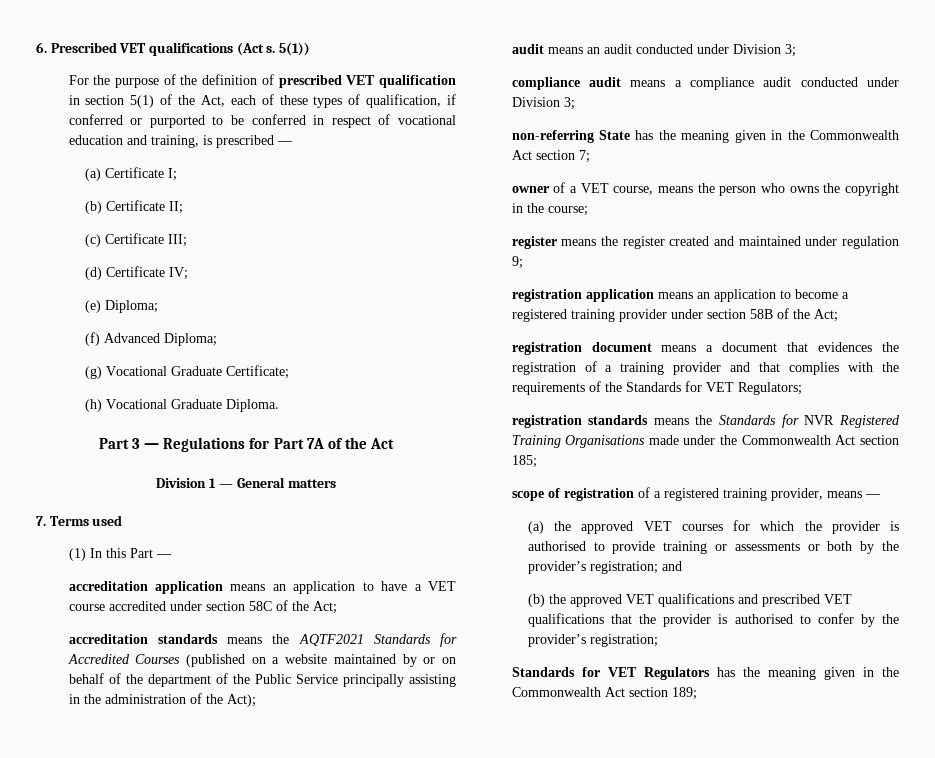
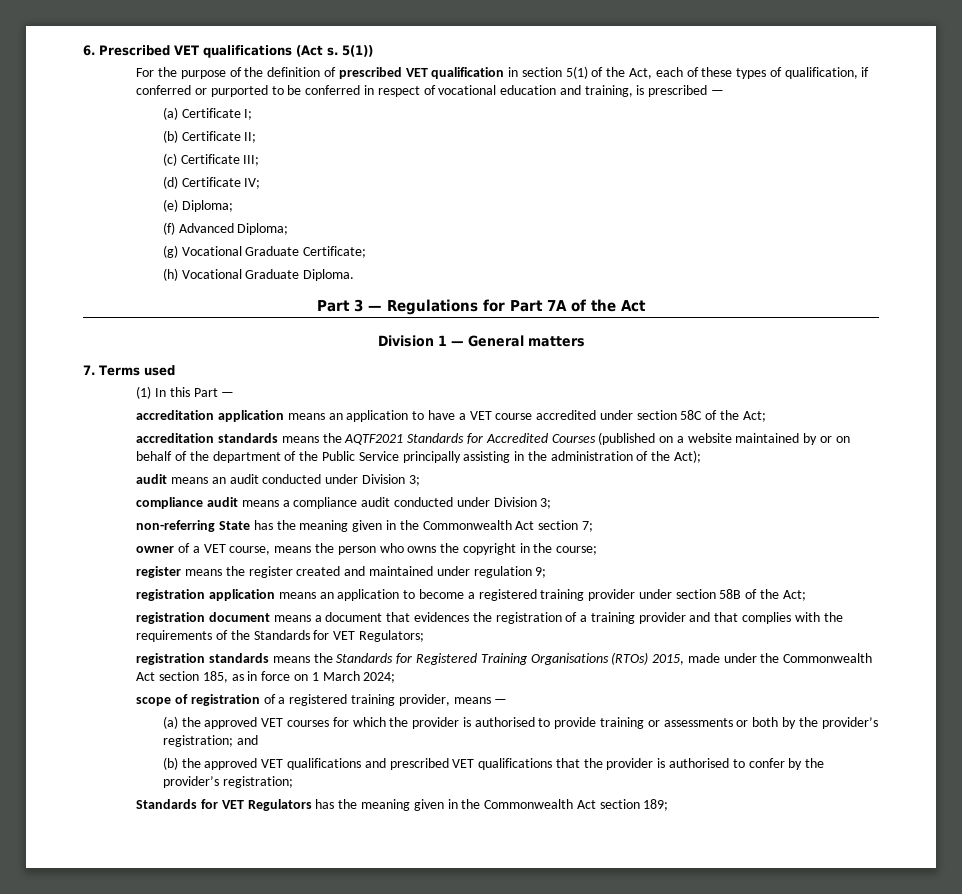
- registration standards means the Standards for NVR Registered Training Organisations made under the Commonwealth Act section 185;
+ registration standards means the Standards for Registered Training Organisations (RTOs) 2015, made under the Commonwealth Act section 185, as in force on 1 March 2024;

